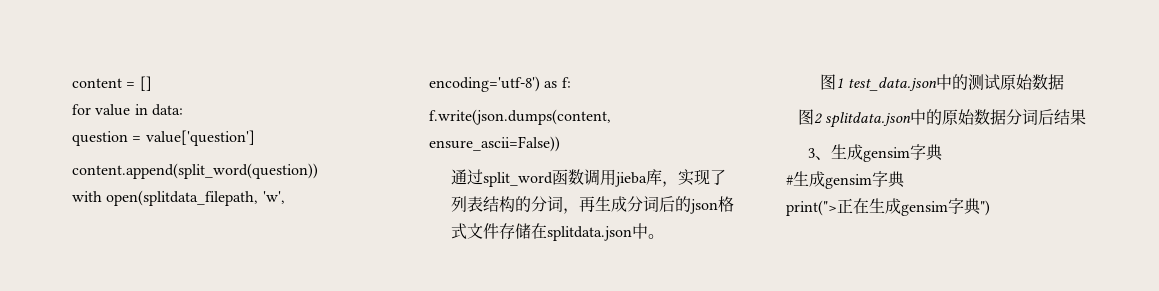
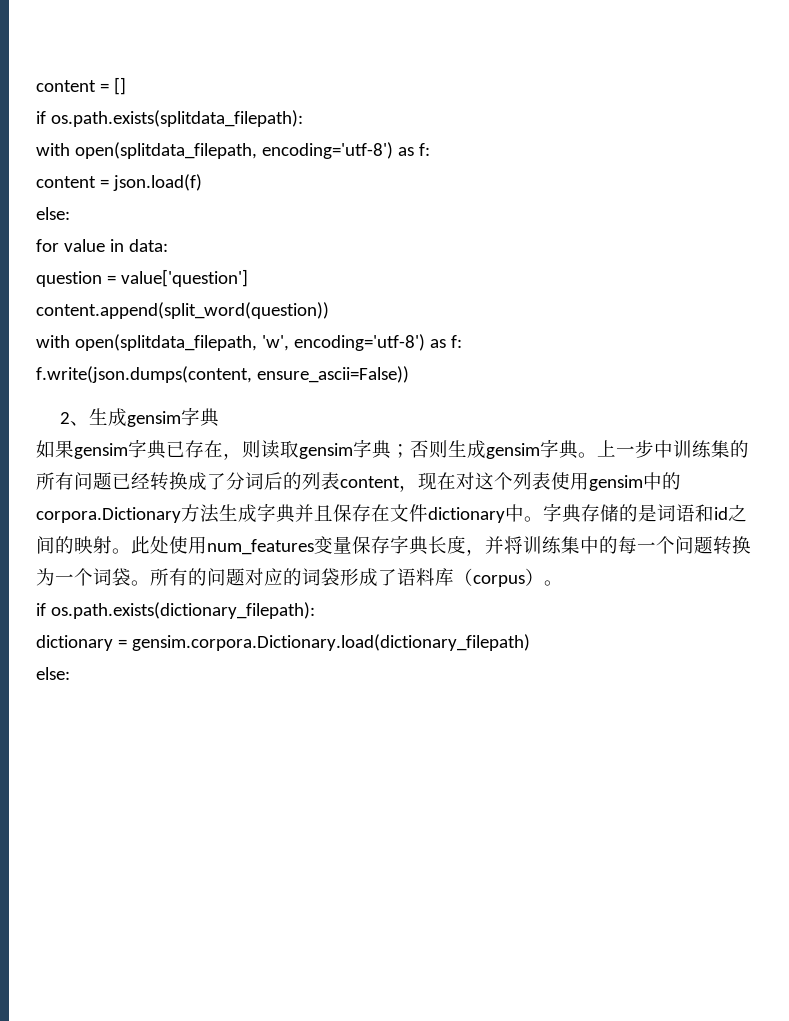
+ if os.path.exists(splitdata_filepath):
+ with open(splitdata_filepath, encoding='utf-8') as f:
+ content = json.load(f)
+ else:
- 通过split_word函数调用jieba库，实现了列表结构的分词，再生成分词后的json格式文件存储在splitdata.json中。
- 图1 test_data.json中的测试原始数据
- 图2 splitdata.json中的原始数据分词后结果
- 3、生成gensim字典
- #生成gensim字典
- print(">正在生成gensim字典")
+ 2、生成gensim字典
+ 如果gensim字典已存在，则读取gensim字典；否则生成gensim字典。上一步中训练集的所有问题已经转换成了分词后的列表content，现在对这个列表使用gensim中的corpora.Dictionary方法生成字典并且保存在文件dictionary中。字典存储的是词语和id之间的映射。此处使用num_features变量保存字典长度，并将训练集中的每一个问题转换为一个词袋。所有的问题对应的词袋形成了语料库（corpus）。
+ if os.path.exists(dictionary_filepath):
+ dictionary = gensim.corpora.Dictionary.load(dictionary_filepath)
+ else:

